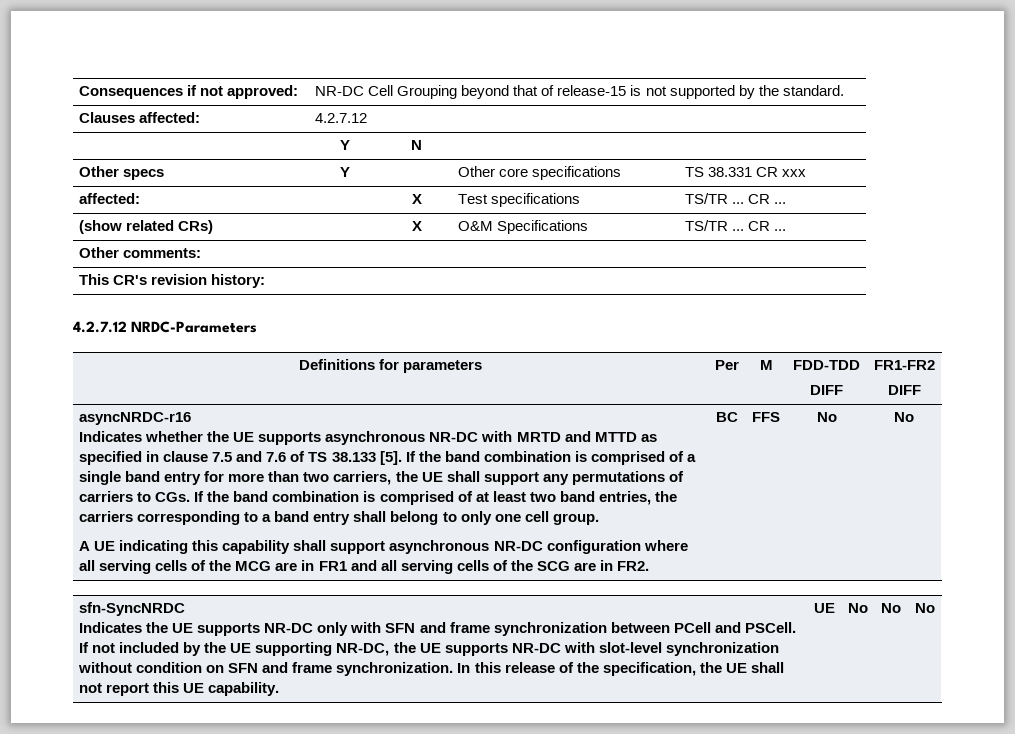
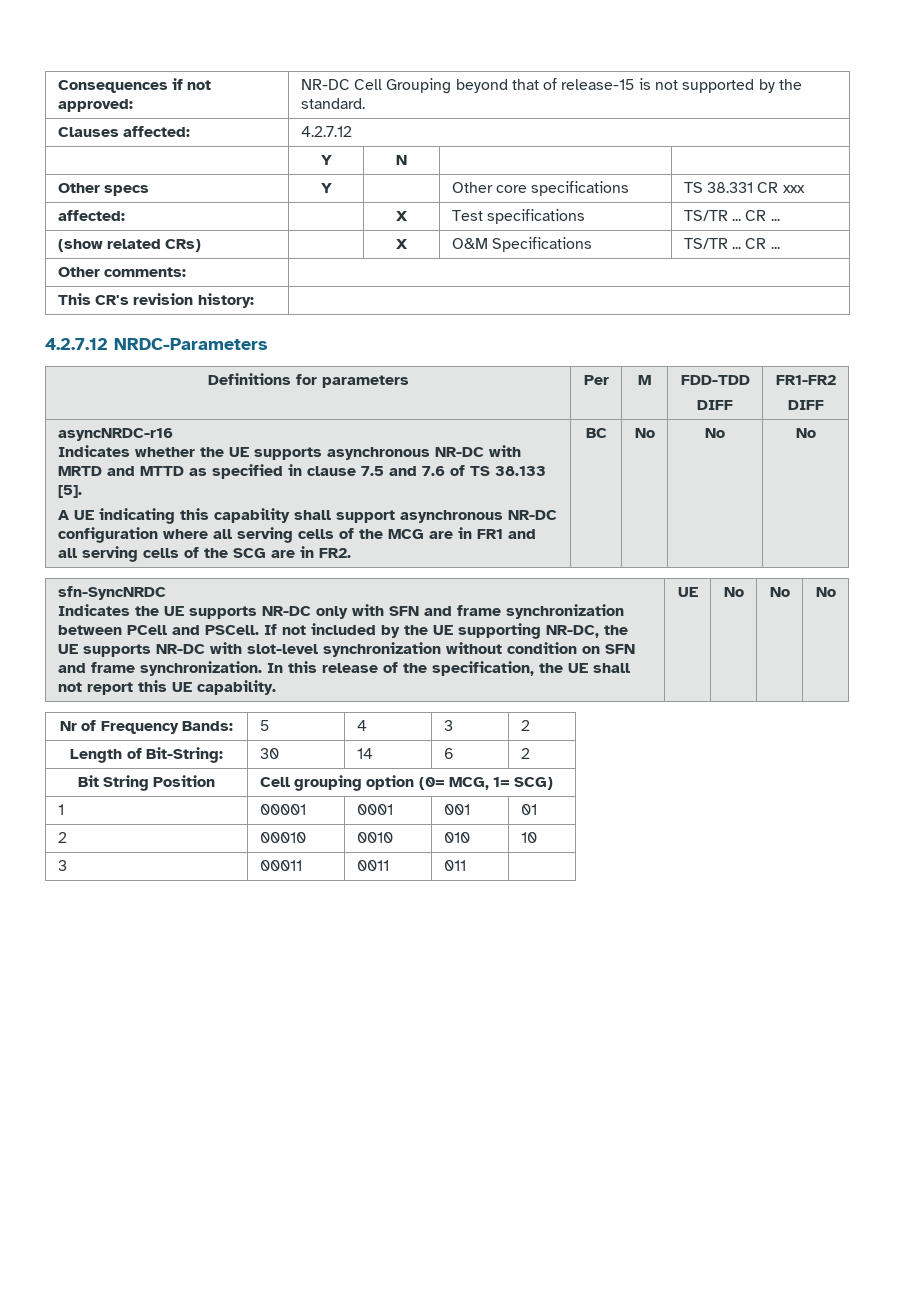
- If the band combination is comprised of a single band entry for more than two carriers, the UE shall support any permutations of carriers to CGs. If the band combination is comprised of at least two band entries, the carriers corresponding to a band entry shall belong to only one cell group.
- BC | FFS
+ BC | No
+ Nr of Frequency Bands: | 5 | 4 | 3 | 2
+ Length of Bit-String: | 30 | 14 | 6 | 2
+ Bit String Position | Cell grouping option (0= MCG, 1= SCG)
+ 1 | 00001 | 0001 | 001 | 01
+ 2 | 00010 | 0010 | 010 | 10
+ 3 | 00011 | 0011 | 011 |

